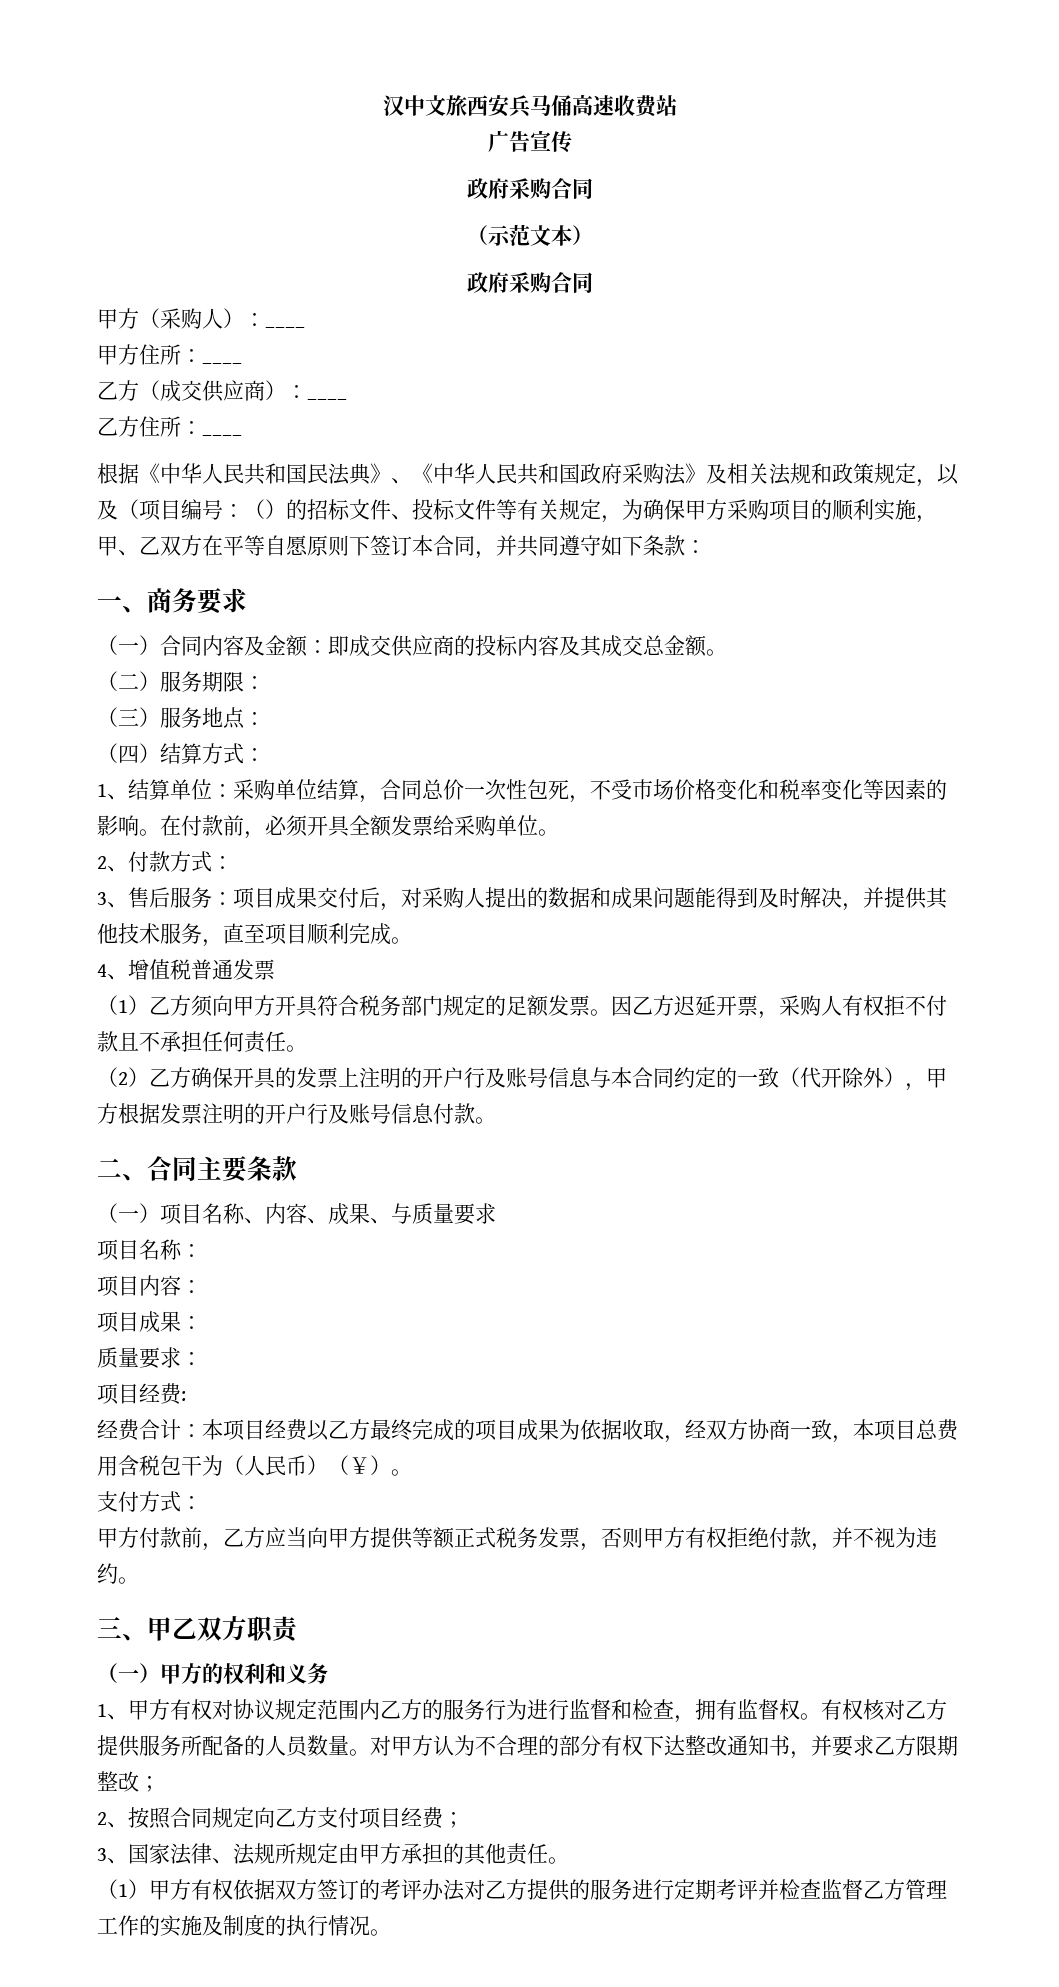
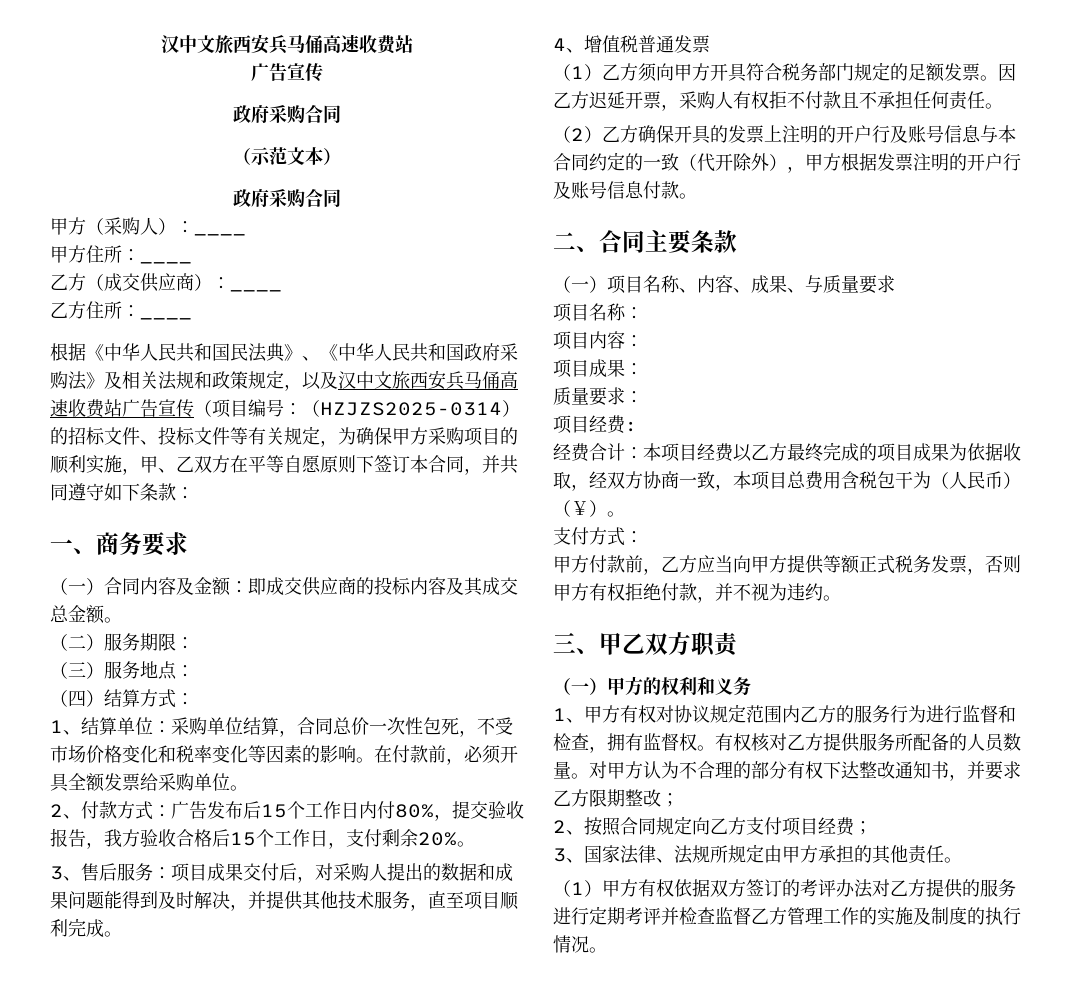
- 根据《中华人民共和国民法典》、《中华人民共和国政府采购法》及相关法规和政策规定，以及（项目编号：（）的招标文件、投标文件等有关规定，为确保甲方采购项目的顺利实施，甲、乙双方在平等自愿原则下签订本合同，并共同遵守如下条款：
+ 根据《中华人民共和国民法典》、《中华人民共和国政府采购法》及相关法规和政策规定，以及汉中文旅西安兵马俑高速收费站广告宣传（项目编号：（HZJZS2025-0314）的招标文件、投标文件等有关规定，为确保甲方采购项目的顺利实施，甲、乙双方在平等自愿原则下签订本合同，并共同遵守如下条款：
- 2、付款方式：
+ 2、付款方式：广告发布后15个工作日内付80%，提交验收报告，我方验收合格后15个工作日，支付剩余20%。

